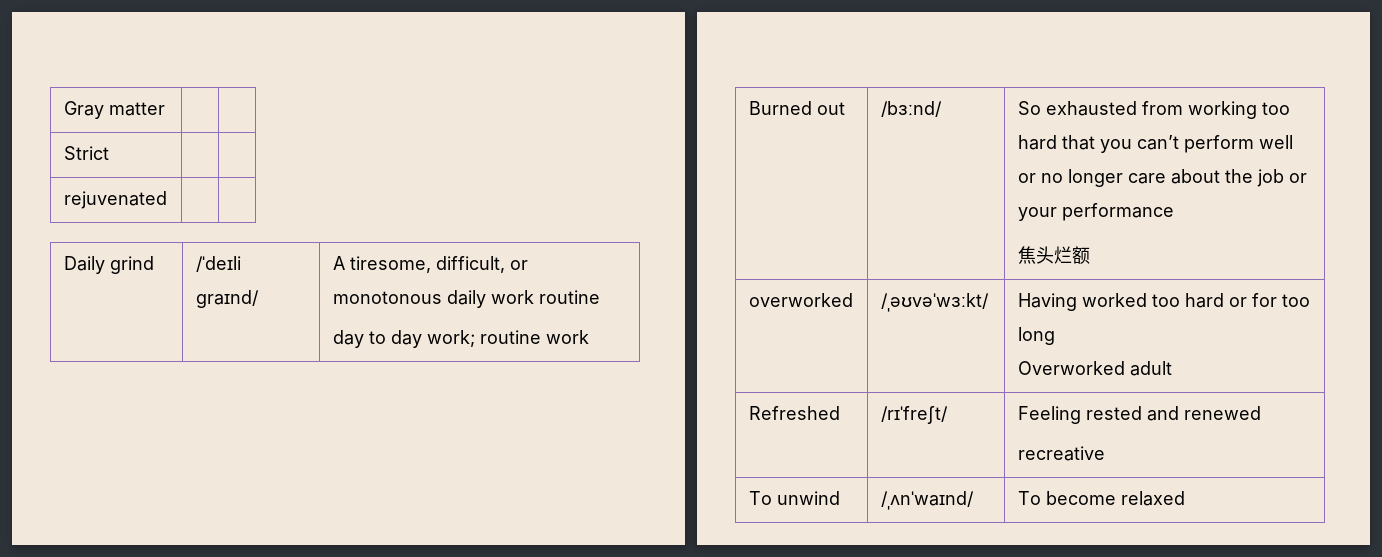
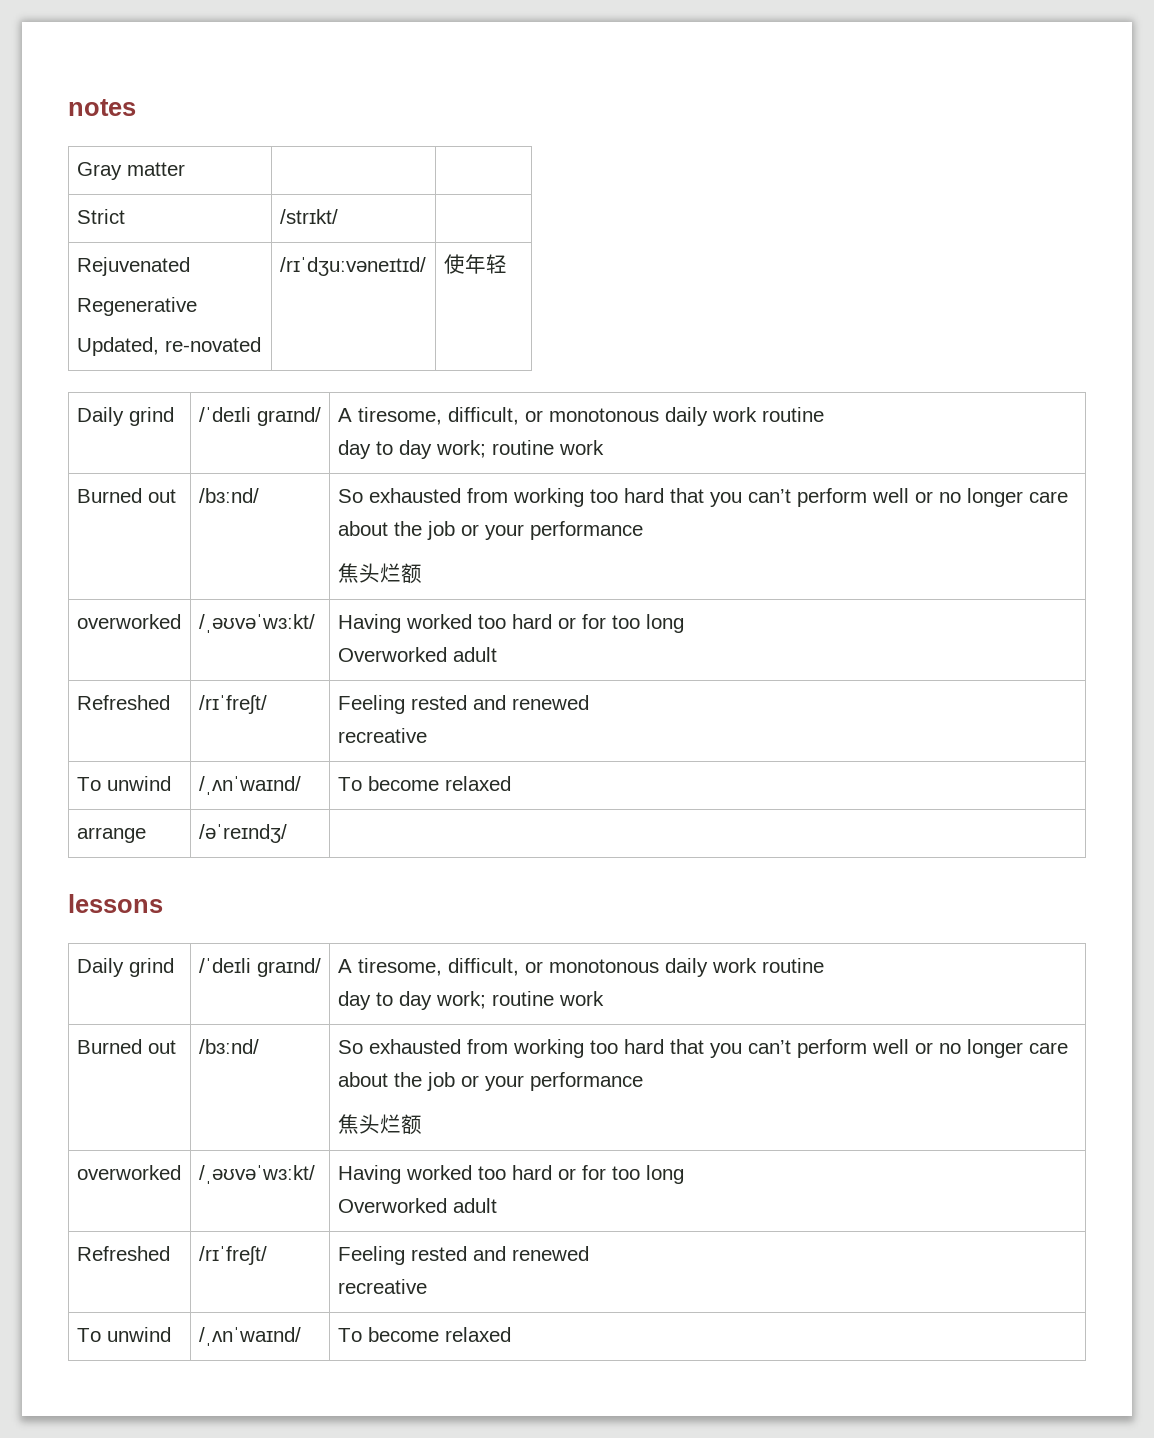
+ notes
- Strict | |
- rejuvenated | |
+ Strict | /strɪkt/ |
+ Rejuvenated
+ Regenerative
+ Updated, re-novated | /rɪˈdʒuːvəneɪtɪd/ | 使年轻
+ arrange | /əˈreɪndʒ/ |
+ lessons
+ Daily grind | /ˈdeɪli ɡraɪnd/ | A tiresome, difficult, or monotonous daily work routine
+ day to day work; routine work
+ Burned out | /bɜːnd/ | So exhausted from working too hard that you can’t perform well or no longer care about the job or your performance
+ 焦头烂额
+ overworked | /ˌəʊvəˈwɜːkt/ | Having worked too hard or for too long
+ Overworked adult
+ Refreshed | /rɪˈfreʃt/ | Feeling rested and renewed
+ recreative
+ To unwind | /ˌʌnˈwaɪnd/ | To become relaxed

